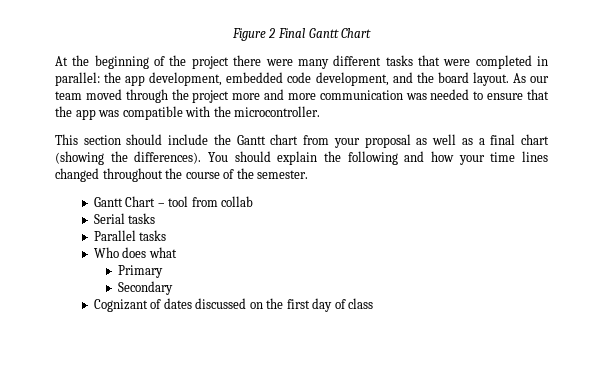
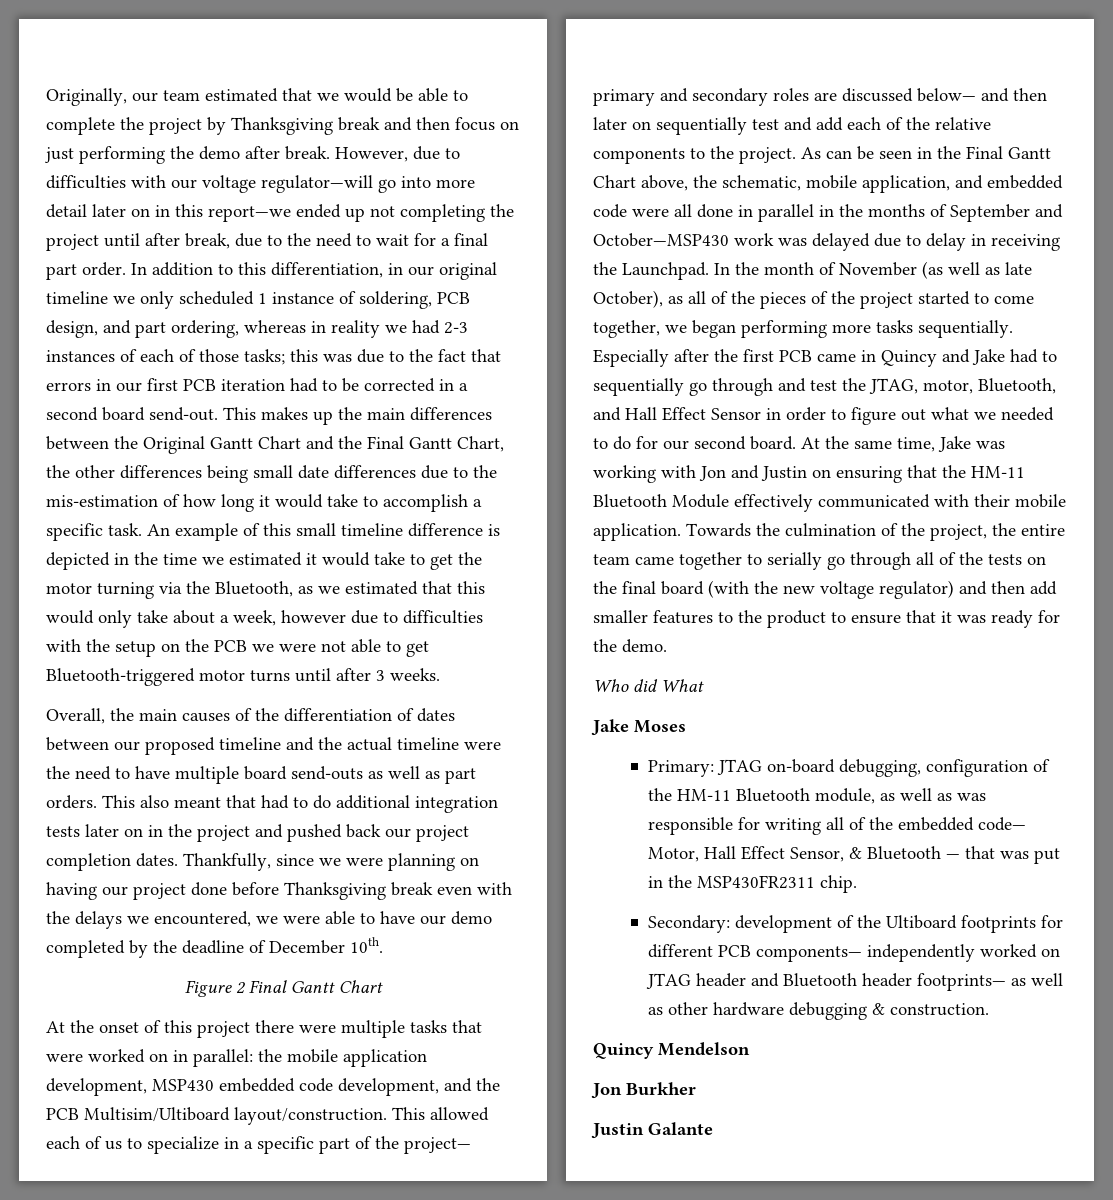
+ Originally, our team estimated that we would be able to complete the project by Thanksgiving break and then focus on just performing the demo after break. However, due to difficulties with our voltage regulator—will go into more detail later on in this report—we ended up not completing the project until after break, due to the need to wait for a final part order. In addition to this differentiation, in our original timeline we only scheduled 1 instance of soldering, PCB design, and part ordering, whereas in reality we had 2-3 instances of each of those tasks; this was due to the fact that errors in our first PCB iteration had to be corrected in a second board send-out. This makes up the main differences between the Original Gantt Chart and the Final Gantt Chart, the other differences being small date differences due to the mis-estimation of how long it would take to accomplish a specific task. An example of this small timeline difference is depicted in the time we estimated it would take to get the motor turning via the Bluetooth, as we estimated that this would only take about a week, however due to difficulties with the setup on the PCB we were not able to get Bluetooth-triggered motor turns until after 3 weeks.
+ Overall, the main causes of the differentiation of dates between our proposed timeline and the actual timeline were the need to have multiple board send-outs as well as part orders. This also meant that had to do additional integration tests later on in the project and pushed back our project completion dates. Thankfully, since we were planning on having our project done before Thanksgiving break even with the delays we encountered, we were able to have our demo completed by the deadline of December 10th.
- At the beginning of the project there were many different tasks that were completed in parallel: the app development, embedded code development, and the board layout. As our team moved through the project more and more communication was needed to ensure that the app was compatible with the microcontroller.
- This section should include the Gantt chart from your proposal as well as a final chart (showing the differences). You should explain the following and how your time lines changed throughout the course of the semester.
- Gantt Chart – tool from collab
- Serial tasks
- Parallel tasks
- Who does what
- Primary
- Secondary
- Cognizant of dates discussed on the first day of class
+ At the onset of this project there were multiple tasks that were worked on in parallel: the mobile application development, MSP430 embedded code development, and the PCB Multisim/Ultiboard layout/construction. This allowed each of us to specialize in a specific part of the project— primary and secondary roles are discussed below— and then later on sequentially test and add each of the relative components to the project. As can be seen in the Final Gantt Chart above, the schematic, mobile application, and embedded code were all done in parallel in the months of September and October—MSP430 work was delayed due to delay in receiving the Launchpad. In the month of November (as well as late October), as all of the pieces of the project started to come together, we began performing more tasks sequentially. Especially after the first PCB came in Quincy and Jake had to sequentially go through and test the JTAG, motor, Bluetooth, and Hall Effect Sensor in order to figure out what we needed to do for our second board. At the same time, Jake was working with Jon and Justin on ensuring that the HM-11 Bluetooth Module effectively communicated with their mobile application. Towards the culmination of the project, the entire team came together to serially go through all of the tests on the final board (with the new voltage regulator) and then add smaller features to the product to ensure that it was ready for the demo.
+ Who did What
+ Jake Moses
+ Primary: JTAG on-board debugging, configuration of the HM-11 Bluetooth module, as well as was responsible for writing all of the embedded code— Motor, Hall Effect Sensor, & Bluetooth — that was put in the MSP430FR2311 chip.
+ Secondary: development of the Ultiboard footprints for different PCB components— independently worked on JTAG header and Bluetooth header footprints— as well as other hardware debugging & construction.
+ Quincy Mendelson
+ Jon Burkher
+ Justin Galante

